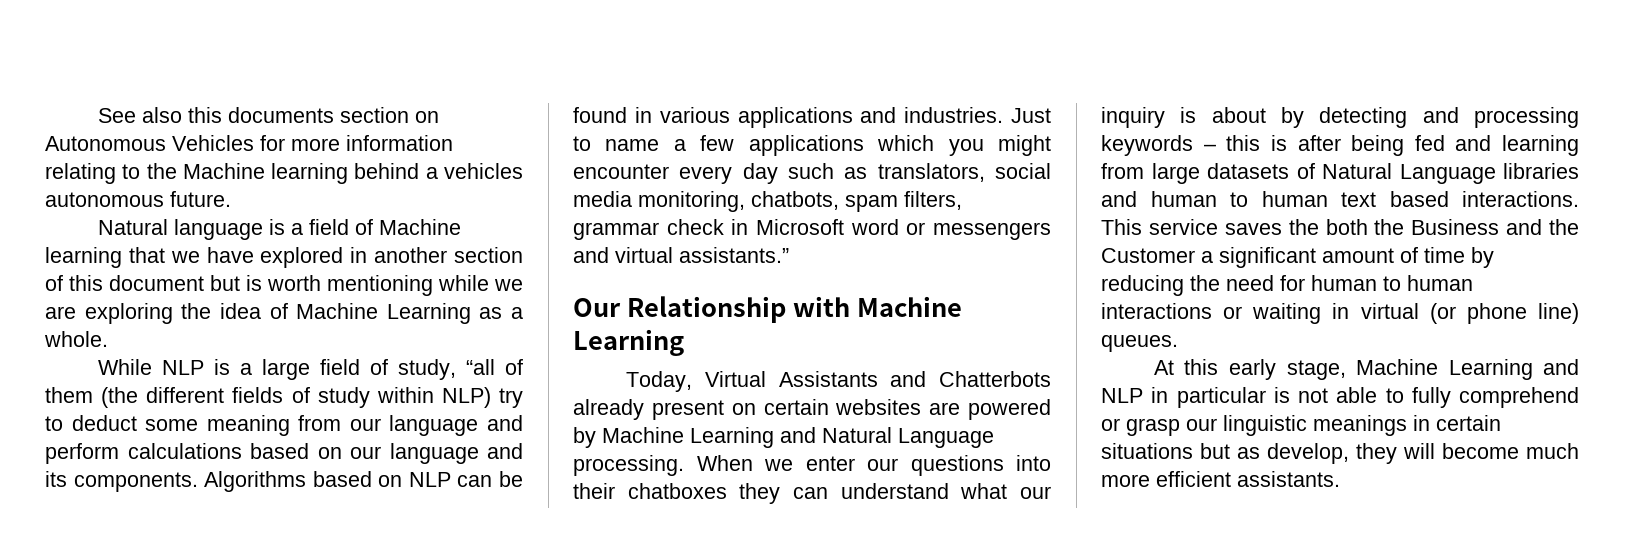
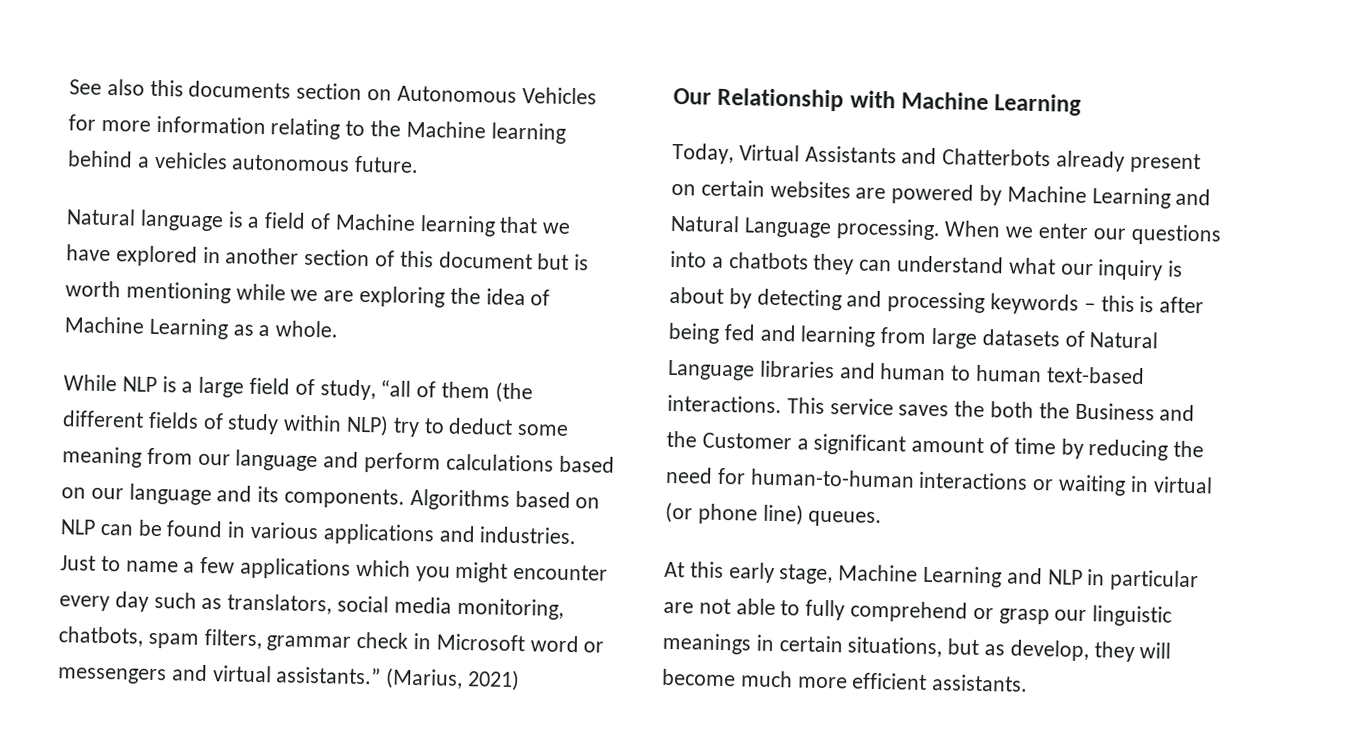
+ (Marius, 2021)
- When we enter our questions into their chatboxes they can understand what our inquiry is about by detecting and processing keywords – this is after being fed and learning from large datasets of Natural Language libraries and human to human text based interactions.
+ When we enter our questions into a chatbots they can understand what our inquiry is about by detecting and processing keywords – this is after being fed and learning from large datasets of Natural Language libraries and human to human text-based interactions.
- This service saves the both the Business and the Customer a significant amount of time by reducing the need for human to human interactions or waiting in virtual (or phone line) queues.
+ This service saves the both the Business and the Customer a significant amount of time by reducing the need for human-to-human interactions or waiting in virtual (or phone line) queues.
- At this early stage, Machine Learning and NLP in particular is not able to fully comprehend or grasp our linguistic meanings in certain situations but as develop, they will become much more efficient assistants.
+ At this early stage, Machine Learning and NLP in particular are not able to fully comprehend or grasp our linguistic meanings in certain situations, but as develop, they will become much more efficient assistants.

